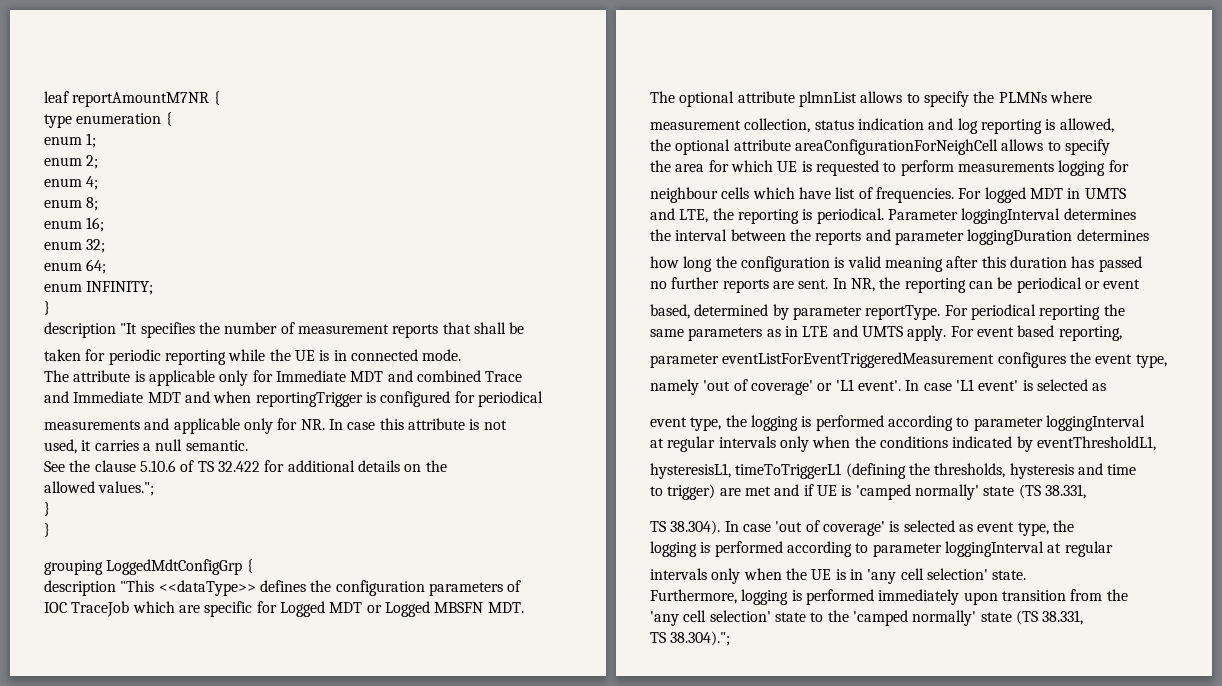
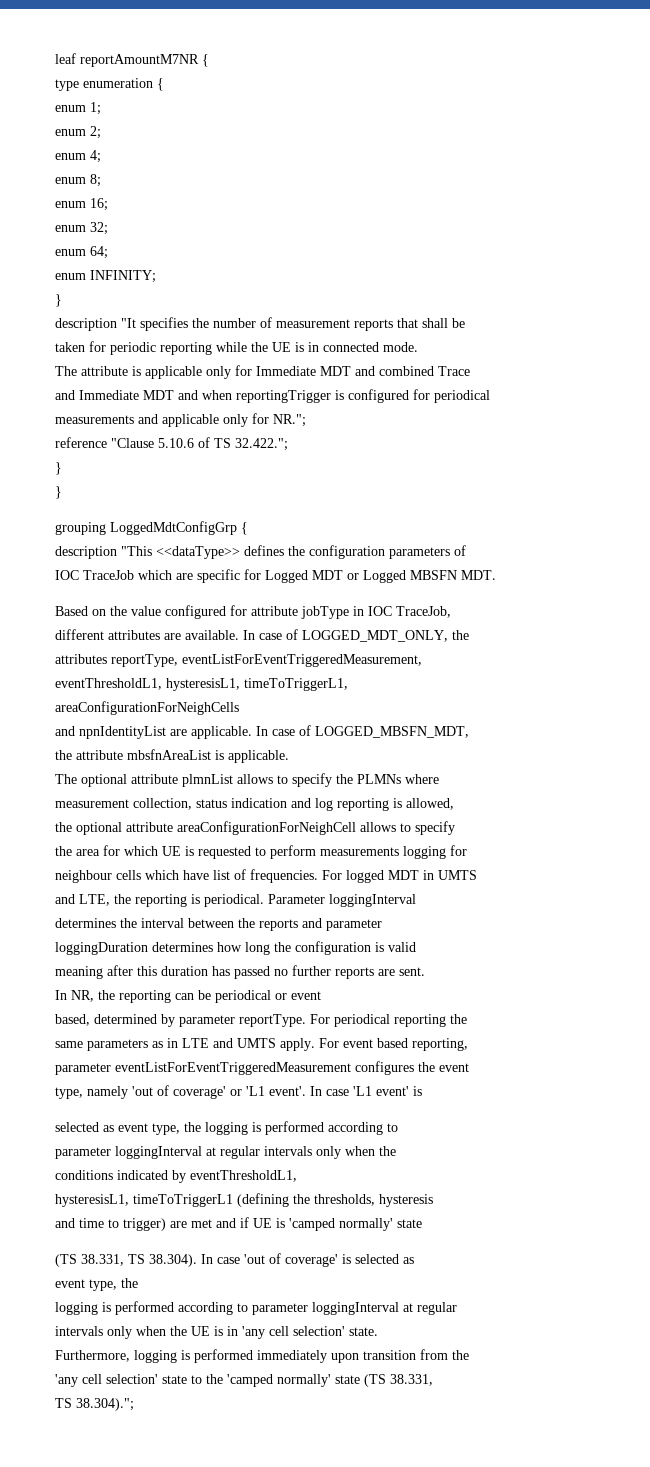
- measurements and applicable only for NR. In case this attribute is not
- used, it carries a null semantic.
- See the clause 5.10.6 of TS 32.422 for additional details on the
- allowed values.";
+ measurements and applicable only for NR.";
+ reference "Clause 5.10.6 of TS 32.422.";
+ Based on the value configured for attribute jobType in IOC TraceJob,
+ different attributes are available. In case of LOGGED_MDT_ONLY, the
+ attributes reportType, eventListForEventTriggeredMeasurement,
+ eventThresholdL1, hysteresisL1, timeToTriggerL1,
+ areaConfigurationForNeighCells
+ and npnIdentityList are applicable. In case of LOGGED_MBSFN_MDT,
+ the attribute mbsfnAreaList is applicable.
- Parameter loggingInterval determines
- the interval between the reports and parameter loggingDuration determines
- how long the configuration is valid meaning after this duration has passed
- no further reports are sent. In NR, the reporting can be periodical or event
+ Parameter loggingInterval
+ determines the interval between the reports and parameter
+ loggingDuration determines how long the configuration is valid
+ meaning after this duration has passed no further reports are sent.
+ In NR, the reporting can be periodical or event
- parameter eventListForEventTriggeredMeasurement configures the event type,
- namely 'out of coverage' or 'L1 event'.
+ parameter eventListForEventTriggeredMeasurement configures the event
+ type, namely 'out of coverage' or 'L1 event'.
- In case 'L1 event' is selected as
- event type, the logging is performed according to parameter loggingInterval
- at regular intervals only when the conditions indicated by eventThresholdL1,
+ In case 'L1 event' is
+ selected as event type, the logging is performed according to
+ parameter loggingInterval at regular intervals only when the
+ conditions indicated by eventThresholdL1,
- hysteresisL1, timeToTriggerL1 (defining the thresholds, hysteresis and time
- to trigger) are met and if UE is 'camped normally' state (TS 38.331,
- TS 38.304). In case 'out of coverage' is selected as event type, the
+ hysteresisL1, timeToTriggerL1 (defining the thresholds, hysteresis
+ and time to trigger) are met and if UE is 'camped normally' state
+ (TS 38.331, TS 38.304). In case 'out of coverage' is selected as
+ event type, the

